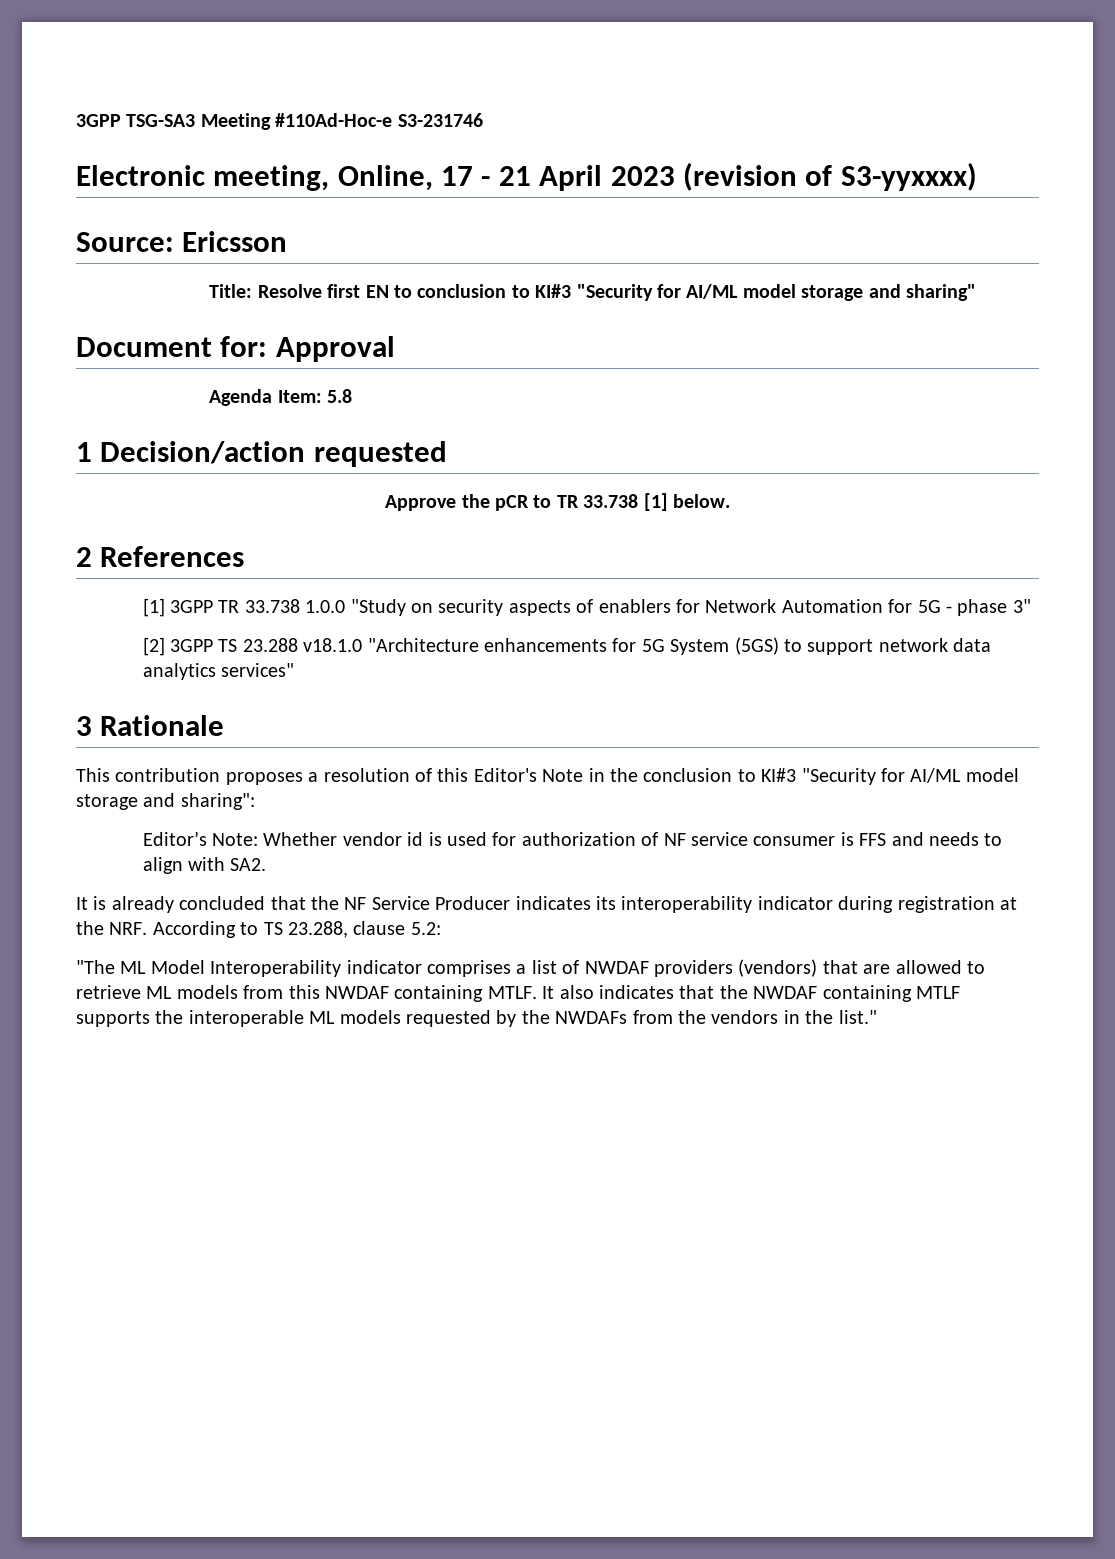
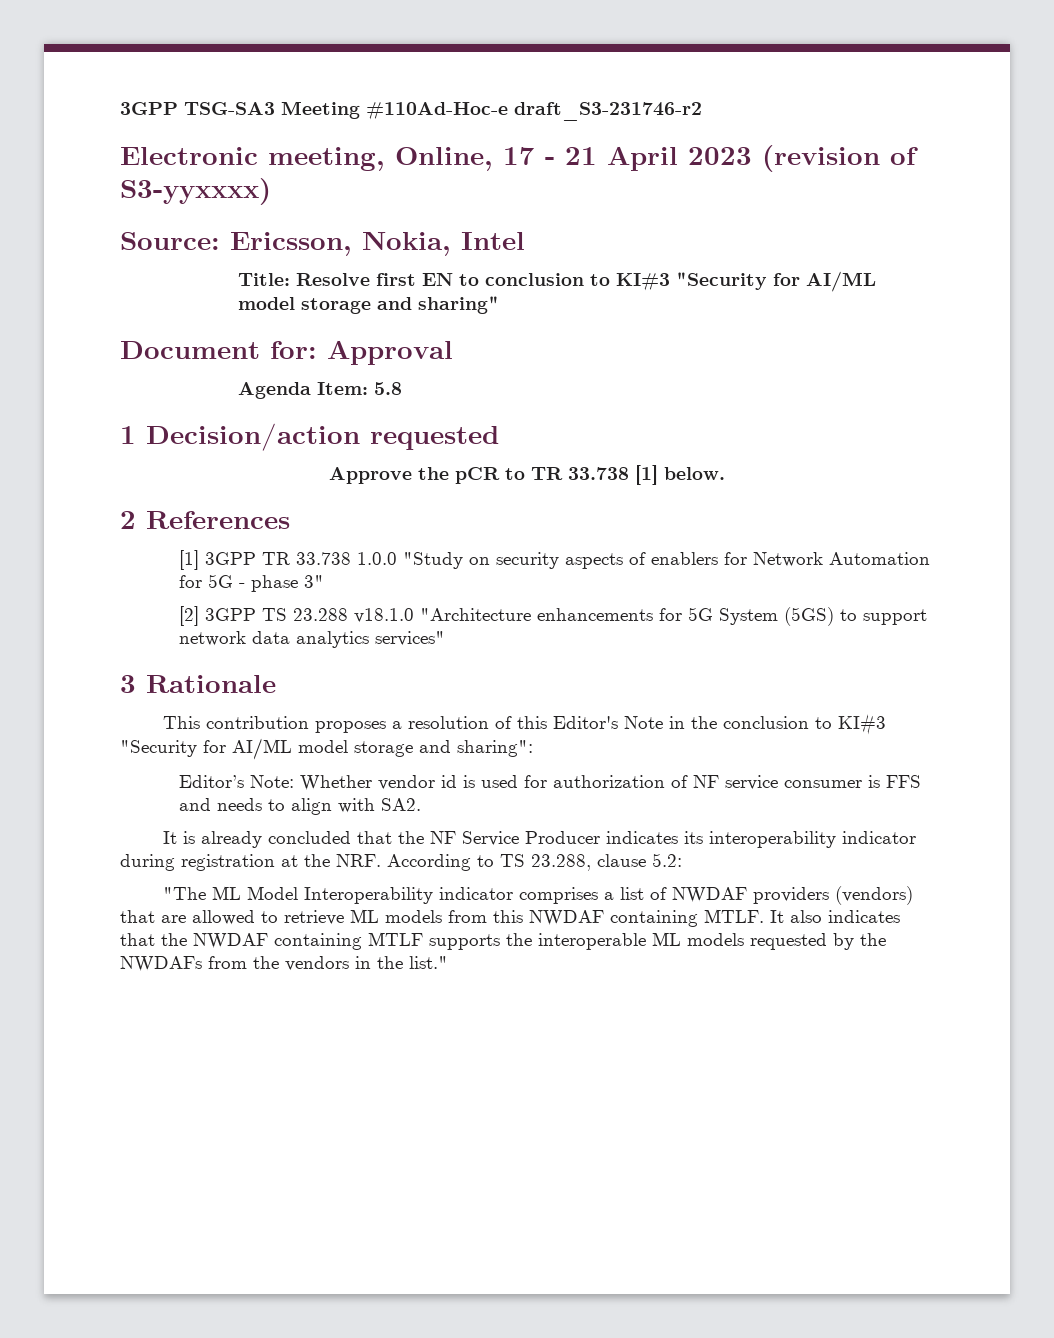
- 3GPP TSG-SA3 Meeting #110Ad-Hoc-e S3-231746
+ 3GPP TSG-SA3 Meeting #110Ad-Hoc-e draft_S3-231746-r2
- Source: Ericsson
+ Source: Ericsson, Nokia, Intel

